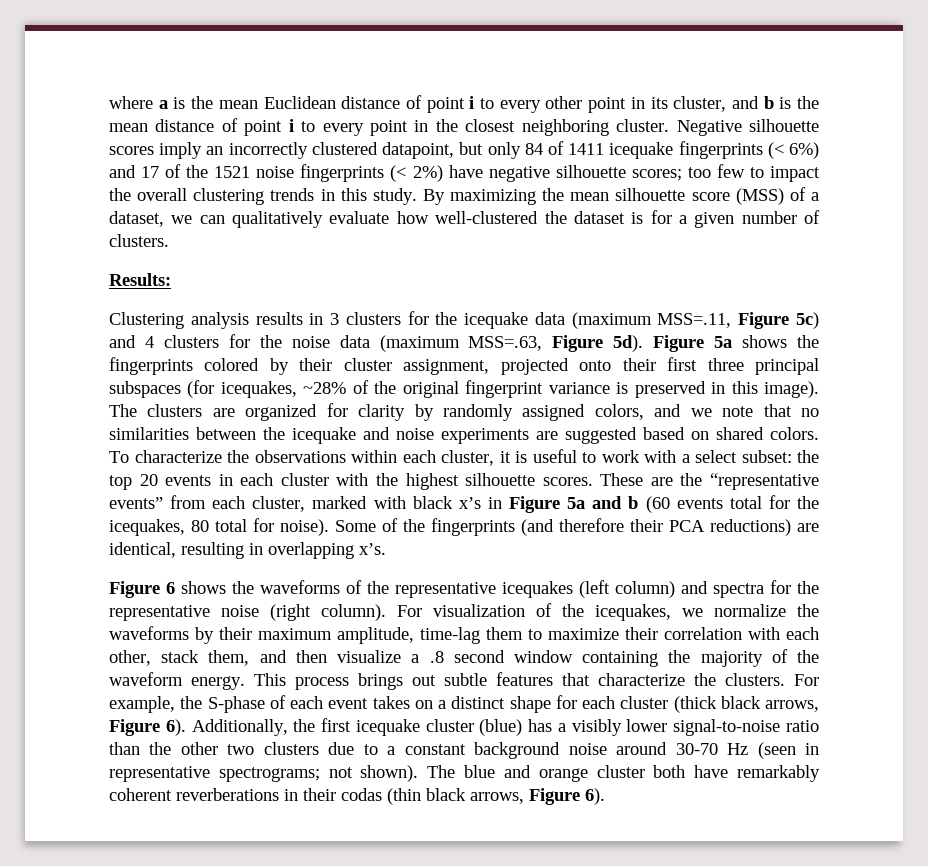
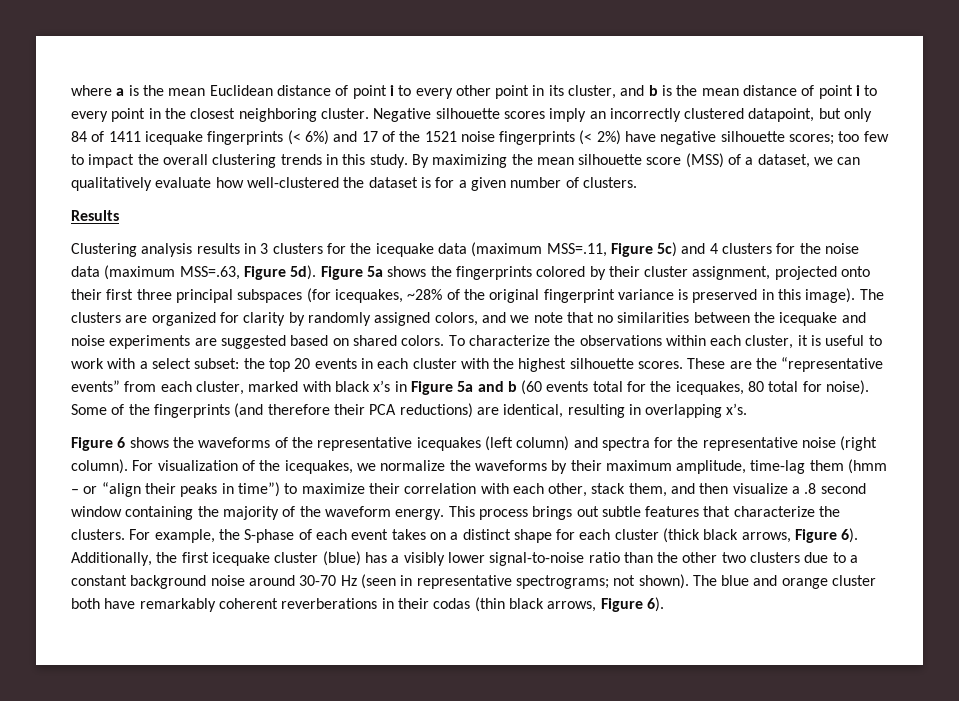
- Results:
+ Results
- For visualization of the icequakes, we normalize the waveforms by their maximum amplitude, time-lag them to maximize their correlation with each other, stack them, and then visualize a .8 second window containing the majority of the waveform energy.
+ For visualization of the icequakes, we normalize the waveforms by their maximum amplitude, time-lag them (hmm – or “align their peaks in time”) to maximize their correlation with each other, stack them, and then visualize a .8 second window containing the majority of the waveform energy.

